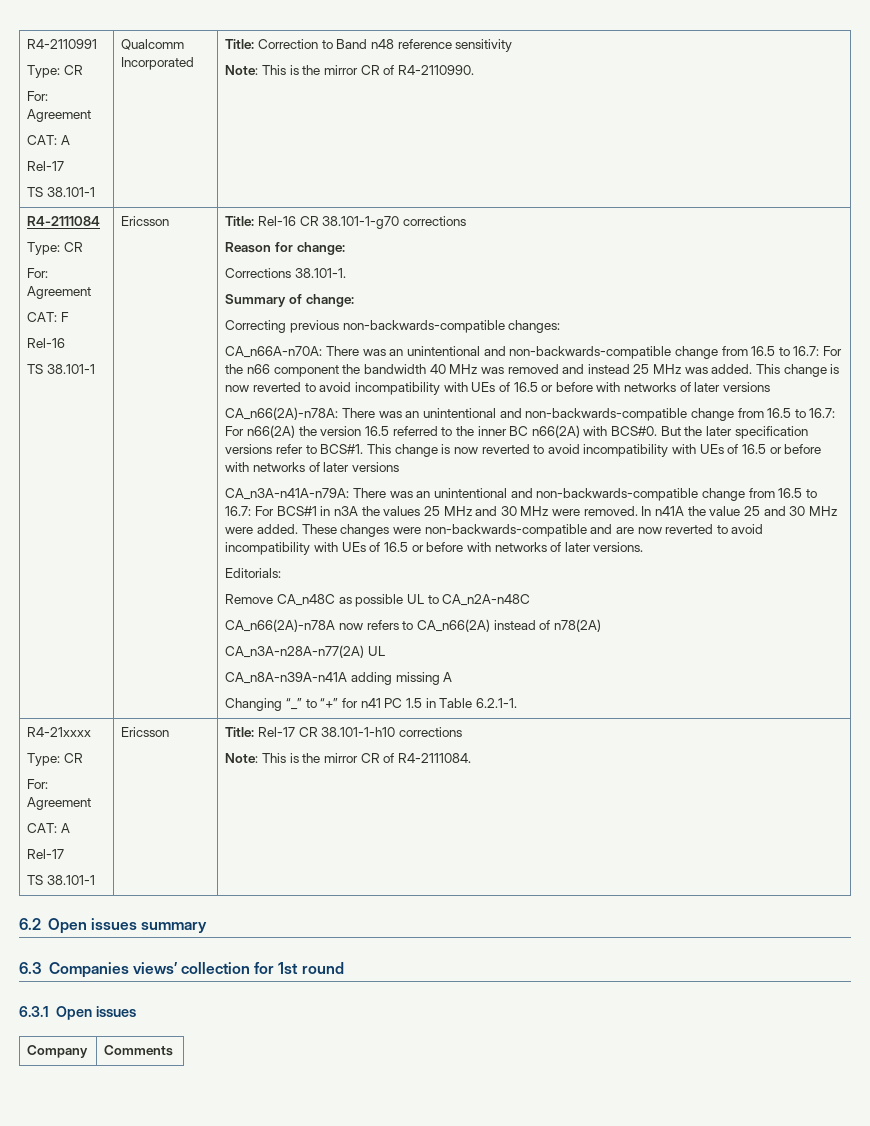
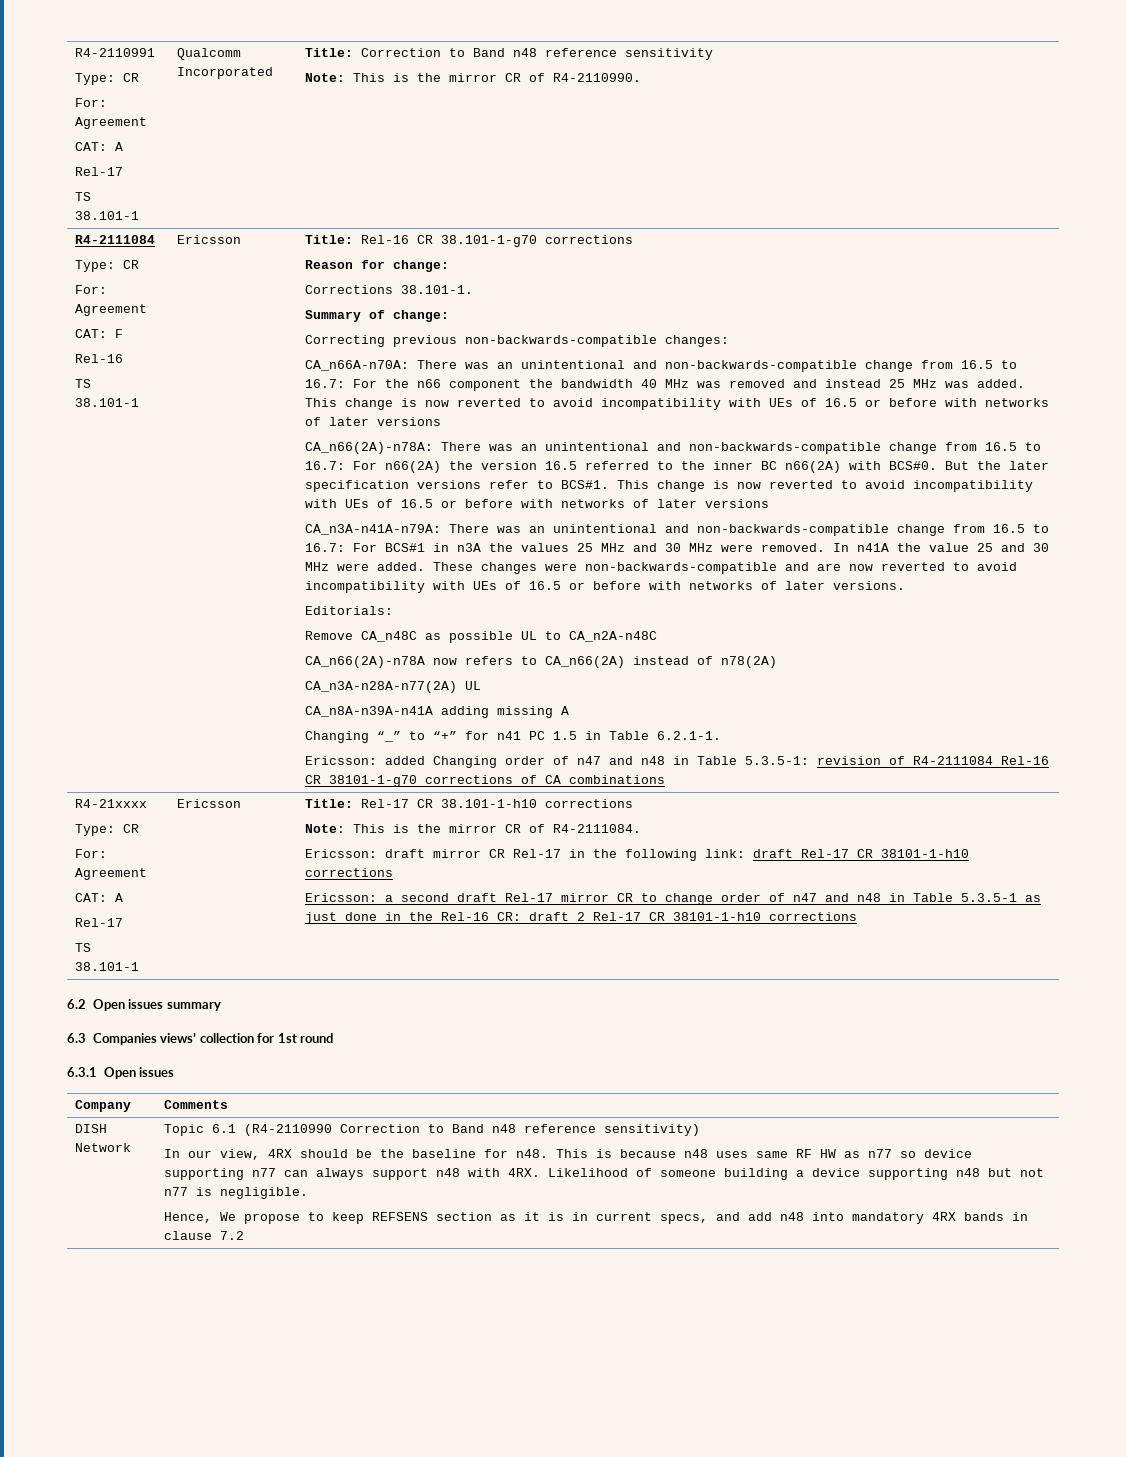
+ Ericsson: added Changing order of n47 and n48 in Table 5.3.5-1: revision of R4-2111084 Rel-16 CR 38101-1-g70 corrections of CA combinations
+ Ericsson: draft mirror CR Rel-17 in the following link: draft Rel-17 CR 38101-1-h10 corrections
+ Ericsson: a second draft Rel-17 mirror CR to change order of n47 and n48 in Table 5.3.5-1 as just done in the Rel-16 CR: draft 2 Rel-17 CR 38101-1-h10 corrections
+ DISH Network | Topic 6.1 (R4-2110990 Correction to Band n48 reference sensitivity)
+ In our view, 4RX should be the baseline for n48. This is because n48 uses same RF HW as n77 so device supporting n77 can always support n48 with 4RX. Likelihood of someone building a device supporting n48 but not n77 is negligible.
+ Hence, We propose to keep REFSENS section as it is in current specs, and add n48 into mandatory 4RX bands in clause 7.2

